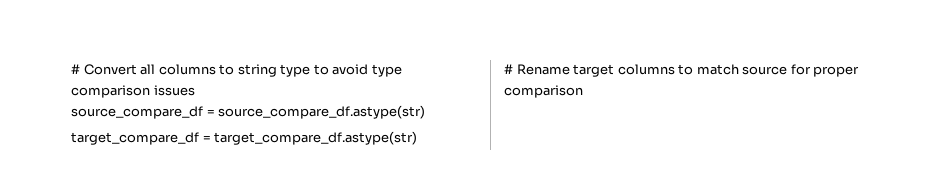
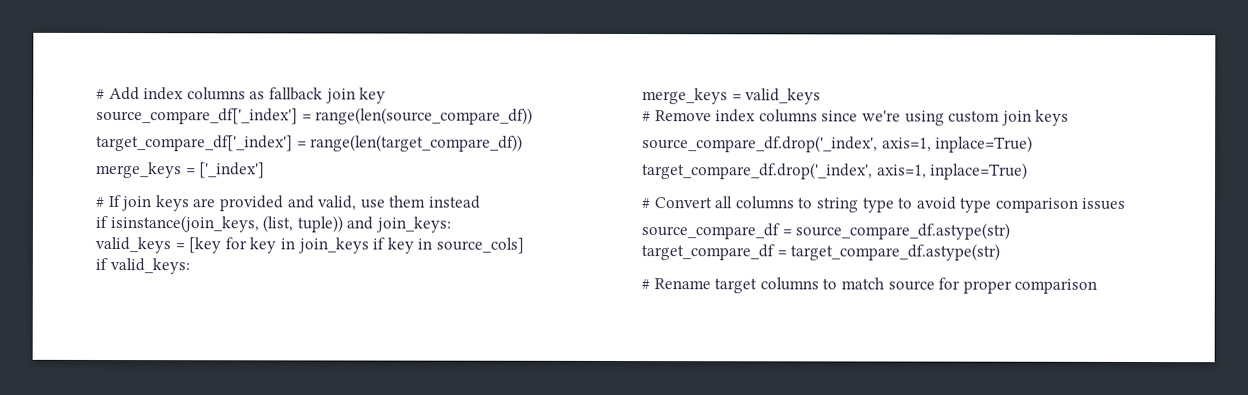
+ # Add index columns as fallback join key
+ source_compare_df['_index'] = range(len(source_compare_df))
+ target_compare_df['_index'] = range(len(target_compare_df))
+ merge_keys = ['_index']
+ # If join keys are provided and valid, use them instead
+ if isinstance(join_keys, (list, tuple)) and join_keys:
+ valid_keys = [key for key in join_keys if key in source_cols]
+ if valid_keys:
+ merge_keys = valid_keys
+ # Remove index columns since we're using custom join keys
+ source_compare_df.drop('_index', axis=1, inplace=True)
+ target_compare_df.drop('_index', axis=1, inplace=True)

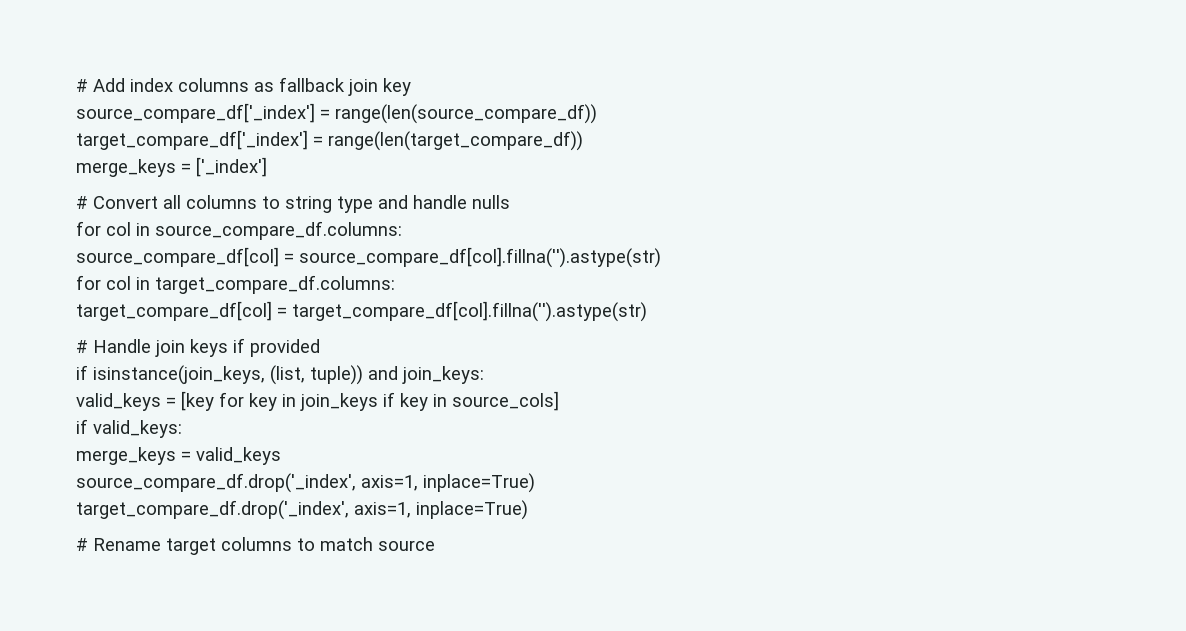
- # If join keys are provided and valid, use them instead
+ # Convert all columns to string type and handle nulls
+ for col in source_compare_df.columns:
+ source_compare_df[col] = source_compare_df[col].fillna('').astype(str)
+ for col in target_compare_df.columns:
+ target_compare_df[col] = target_compare_df[col].fillna('').astype(str)
+ # Handle join keys if provided
- # Remove index columns since we're using custom join keys
- # Convert all columns to string type to avoid type comparison issues
- source_compare_df = source_compare_df.astype(str)
- target_compare_df = target_compare_df.astype(str)
- # Rename target columns to match source for proper comparison
+ # Rename target columns to match source

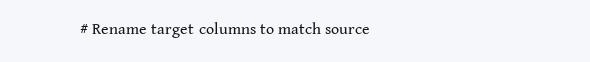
- # Add index columns as fallback join key
- source_compare_df['_index'] = range(len(source_compare_df))
- target_compare_df['_index'] = range(len(target_compare_df))
- merge_keys = ['_index']
- # Convert all columns to string type and handle nulls
- for col in source_compare_df.columns:
- source_compare_df[col] = source_compare_df[col].fillna('').astype(str)
- for col in target_compare_df.columns:
- target_compare_df[col] = target_compare_df[col].fillna('').astype(str)
- # Handle join keys if provided
- if isinstance(join_keys, (list, tuple)) and join_keys:
- valid_keys = [key for key in join_keys if key in source_cols]
- if valid_keys:
- merge_keys = valid_keys
- source_compare_df.drop('_index', axis=1, inplace=True)
- target_compare_df.drop('_index', axis=1, inplace=True)

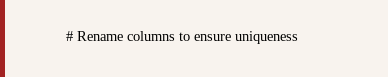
- # Rename target columns to match source
+ # Rename columns to ensure uniqueness

